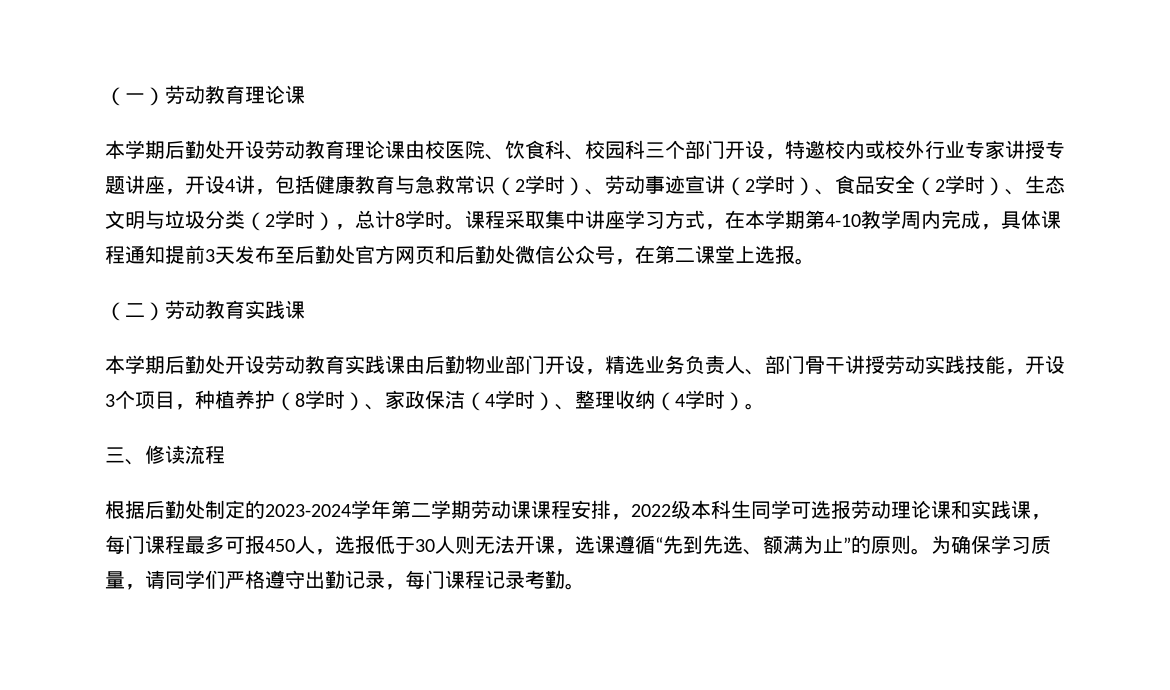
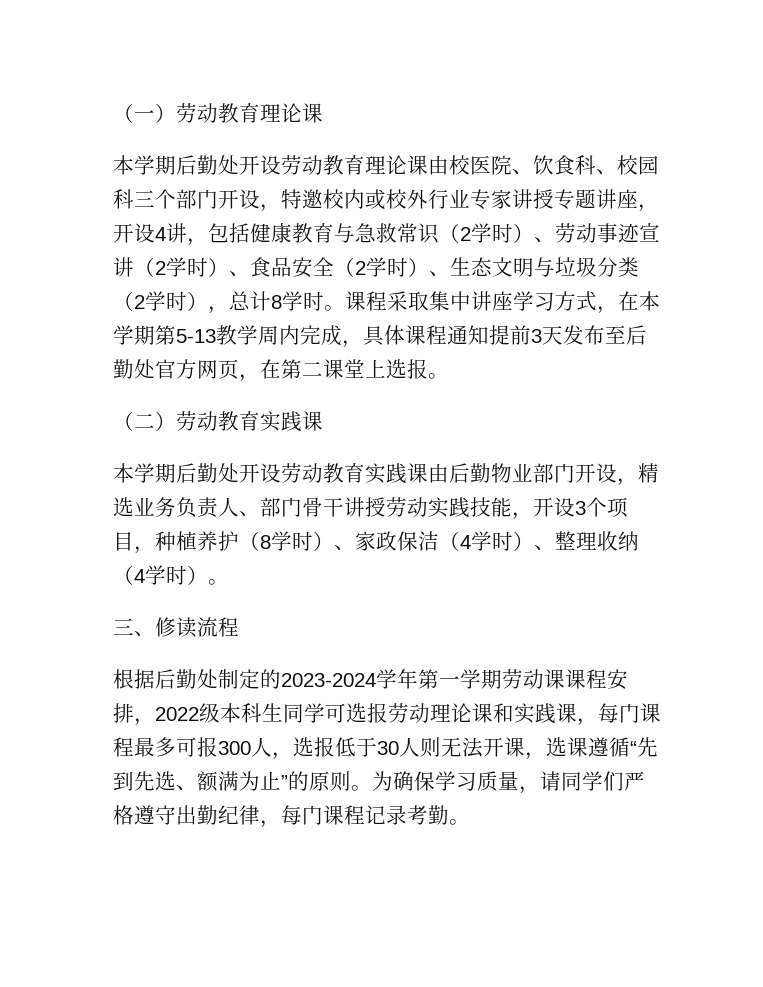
- 课程采取集中讲座学习方式，在本学期第4-10教学周内完成，具体课程通知提前3天发布至后勤处官方网页和后勤处微信公众号，在第二课堂上选报。
+ 课程采取集中讲座学习方式，在本学期第5-13教学周内完成，具体课程通知提前3天发布至后勤处官方网页，在第二课堂上选报。
- 根据后勤处制定的2023-2024学年第二学期劳动课课程安排，2022级本科生同学可选报劳动理论课和实践课，每门课程最多可报450人，选报低于30人则无法开课，选课遵循“先到先选、额满为止”的原则。
+ 根据后勤处制定的2023-2024学年第一学期劳动课课程安排，2022级本科生同学可选报劳动理论课和实践课，每门课程最多可报300人，选报低于30人则无法开课，选课遵循“先到先选、额满为止”的原则。
- 为确保学习质量，请同学们严格遵守出勤记录，每门课程记录考勤。
+ 为确保学习质量，请同学们严格遵守出勤纪律，每门课程记录考勤。

